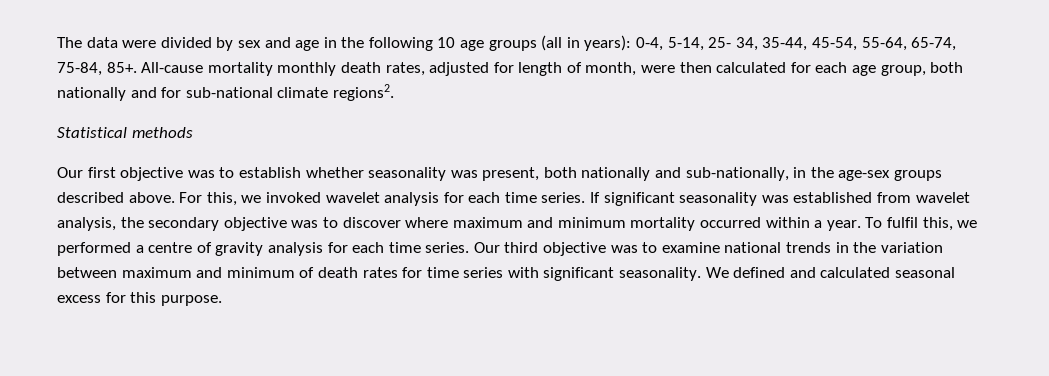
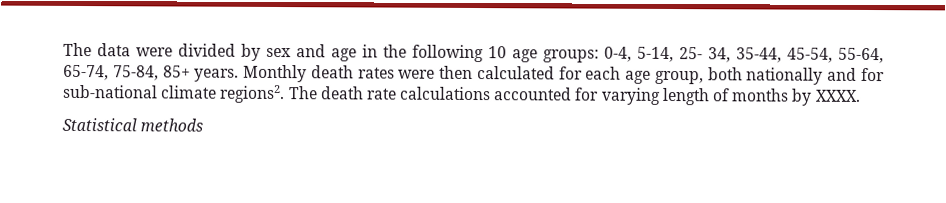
- The data were divided by sex and age in the following 10 age groups (all in years): 0-4, 5-14, 25- 34, 35-44, 45-54, 55-64, 65-74, 75-84, 85+. All-cause mortality monthly death rates, adjusted for length of month, were then calculated for each age group, both nationally and for sub-national climate regions2.
+ The data were divided by sex and age in the following 10 age groups: 0-4, 5-14, 25- 34, 35-44, 45-54, 55-64, 65-74, 75-84, 85+ years. Monthly death rates were then calculated for each age group, both nationally and for sub-national climate regions2. The death rate calculations accounted for varying length of months by XXXX.
  Statistical methods
- Our first objective was to establish whether seasonality was present, both nationally and sub-nationally, in the age-sex groups described above. For this, we invoked wavelet analysis for each time series. If significant seasonality was established from wavelet analysis, the secondary objective was to discover where maximum and minimum mortality occurred within a year. To fulfil this, we performed a centre of gravity analysis for each time series. Our third objective was to examine national trends in the variation between maximum and minimum of death rates for time series with significant seasonality. We defined and calculated seasonal excess for this purpose.

